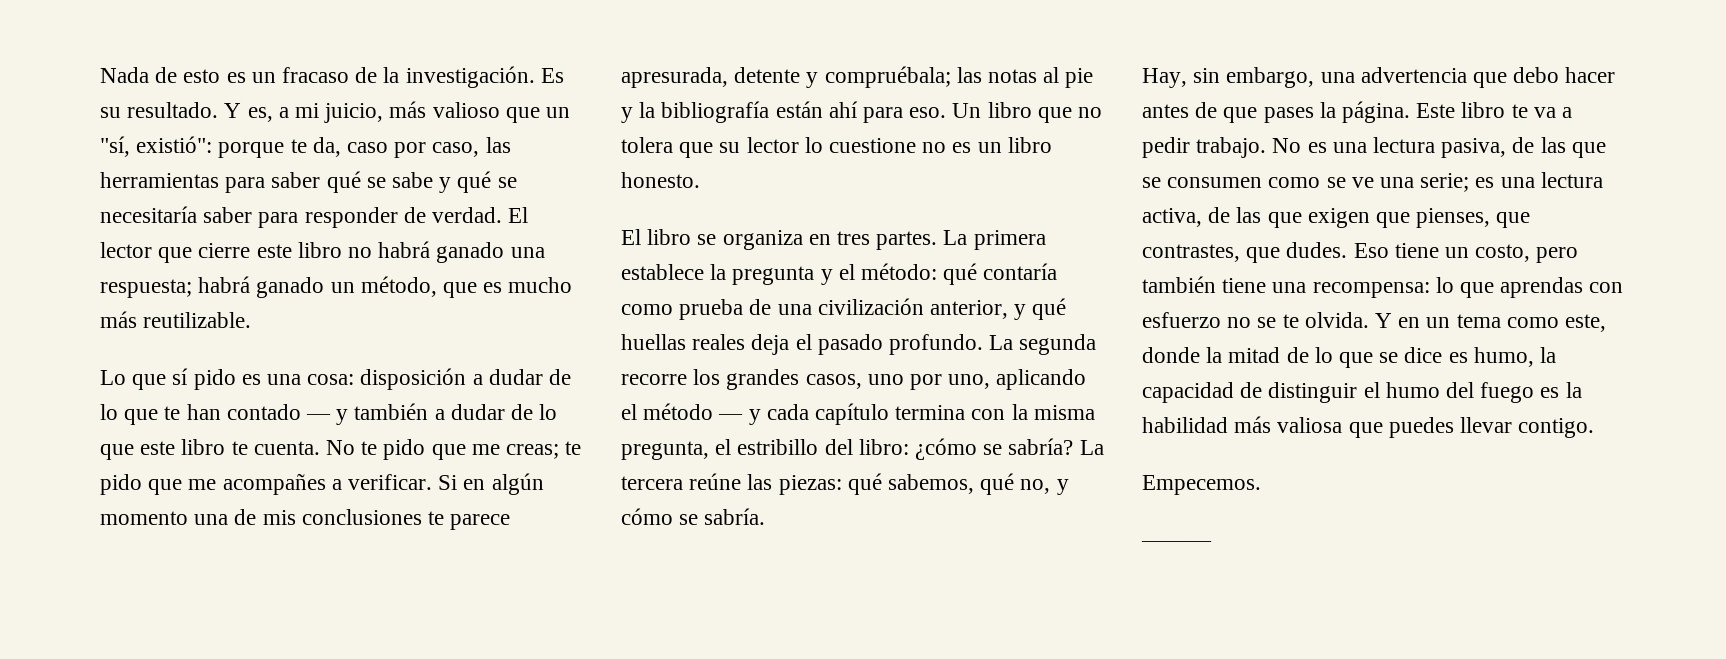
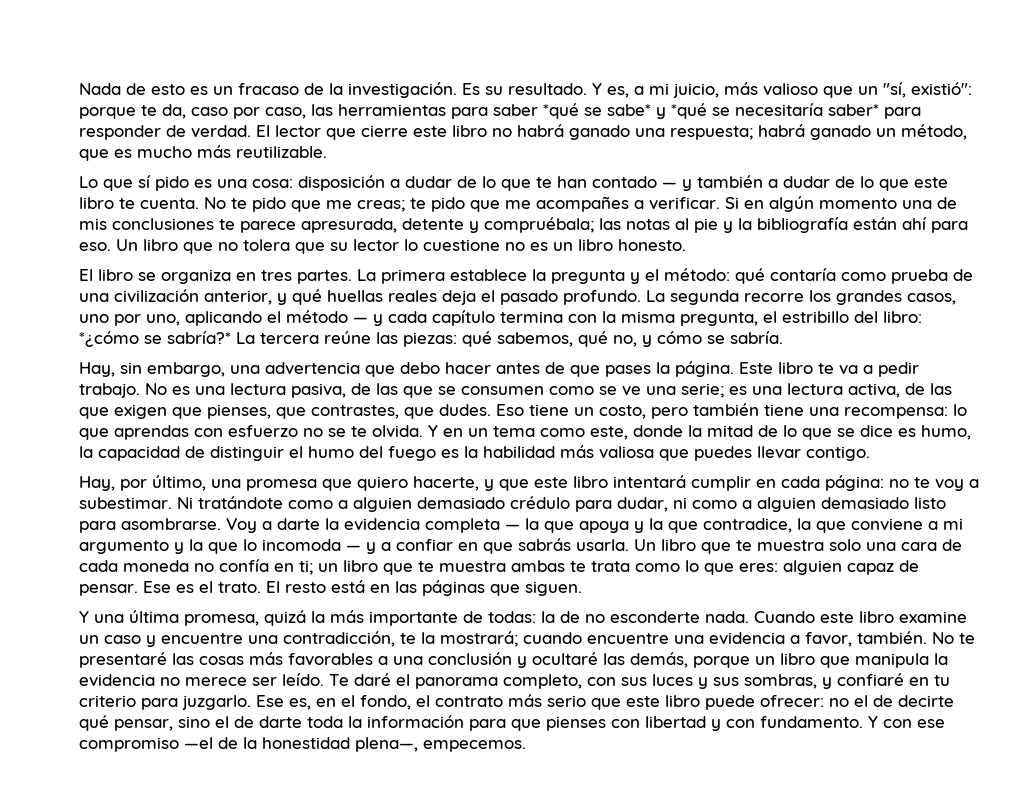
- Y es, a mi juicio, más valioso que un "sí, existió": porque te da, caso por caso, las herramientas para saber qué se sabe y qué se necesitaría saber para responder de verdad.
+ Y es, a mi juicio, más valioso que un "sí, existió": porque te da, caso por caso, las herramientas para saber *qué se sabe* y *qué se necesitaría saber* para responder de verdad.
- La segunda recorre los grandes casos, uno por uno, aplicando el método — y cada capítulo termina con la misma pregunta, el estribillo del libro: ¿cómo se sabría? La tercera reúne las piezas: qué sabemos, qué no, y cómo se sabría.
+ La segunda recorre los grandes casos, uno por uno, aplicando el método — y cada capítulo termina con la misma pregunta, el estribillo del libro: *¿cómo se sabría?* La tercera reúne las piezas: qué sabemos, qué no, y cómo se sabría.
- Empecemos.
- ———
+ Hay, por último, una promesa que quiero hacerte, y que este libro intentará cumplir en cada página: no te voy a subestimar. Ni tratándote como a alguien demasiado crédulo para dudar, ni como a alguien demasiado listo para asombrarse. Voy a darte la evidencia completa — la que apoya y la que contradice, la que conviene a mi argumento y la que lo incomoda — y a confiar en que sabrás usarla. Un libro que te muestra solo una cara de cada moneda no confía en ti; un libro que te muestra ambas te trata como lo que eres: alguien capaz de pensar. Ese es el trato. El resto está en las páginas que siguen.
+ Y una última promesa, quizá la más importante de todas: la de no esconderte nada. Cuando este libro examine un caso y encuentre una contradicción, te la mostrará; cuando encuentre una evidencia a favor, también. No te presentaré las cosas más favorables a una conclusión y ocultaré las demás, porque un libro que manipula la evidencia no merece ser leído. Te daré el panorama completo, con sus luces y sus sombras, y confiaré en tu criterio para juzgarlo. Ese es, en el fondo, el contrato más serio que este libro puede ofrecer: no el de decirte qué pensar, sino el de darte toda la información para que pienses con libertad y con fundamento. Y con ese compromiso —el de la honestidad plena—, empecemos.

